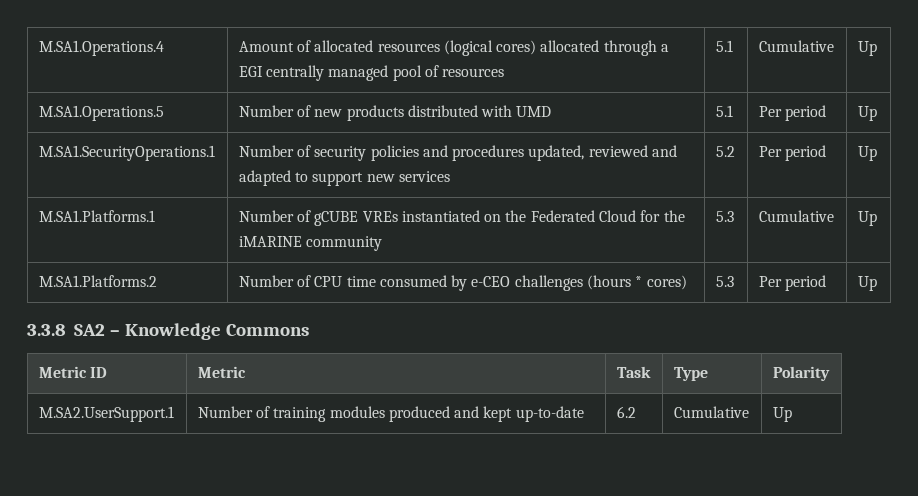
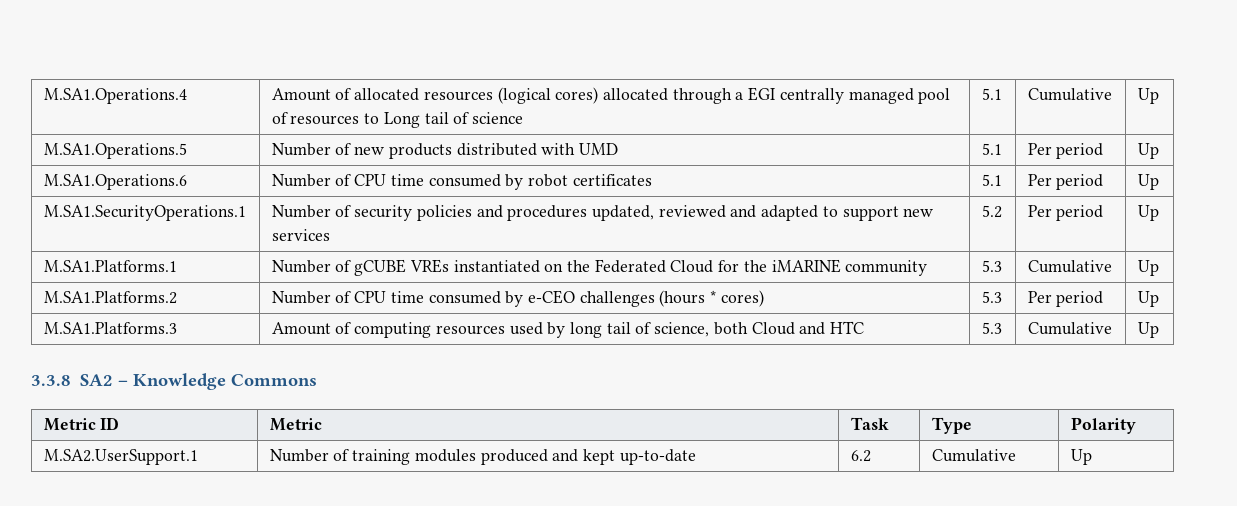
- M.SA1.Operations.4 | Amount of allocated resources (logical cores) allocated through a EGI centrally managed pool of resources | 5.1 | Cumulative | Up
+ M.SA1.Operations.4 | Amount of allocated resources (logical cores) allocated through a EGI centrally managed pool of resources to Long tail of science | 5.1 | Cumulative | Up
+ M.SA1.Operations.6 | Number of CPU time consumed by robot certificates | 5.1 | Per period | Up
+ M.SA1.Platforms.3 | Amount of computing resources used by long tail of science, both Cloud and HTC | 5.3 | Cumulative | Up

